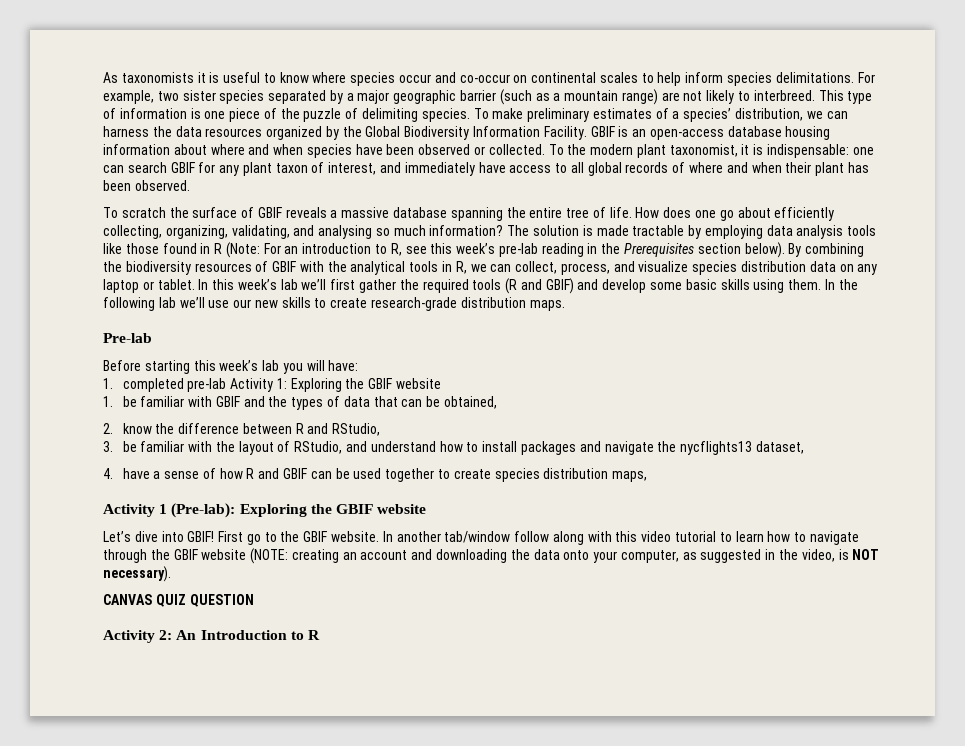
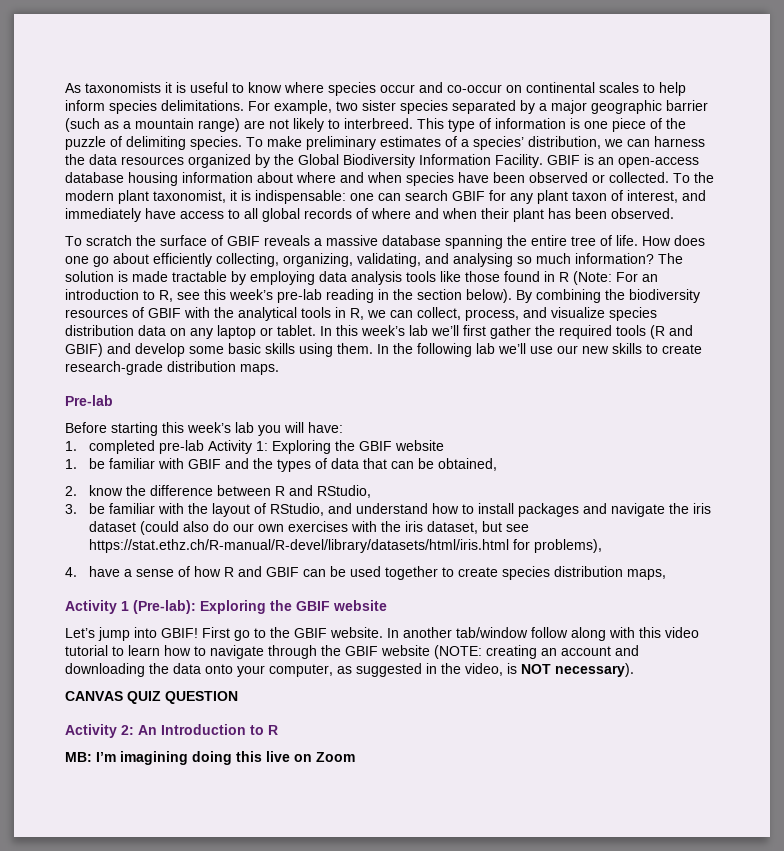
- The solution is made tractable by employing data analysis tools like those found in R (Note: For an introduction to R, see this week’s pre-lab reading in the Prerequisites section below).
+ The solution is made tractable by employing data analysis tools like those found in R (Note: For an introduction to R, see this week’s pre-lab reading in the section below).
- 3. be familiar with the layout of RStudio, and understand how to install packages and navigate the nycflights13 dataset,
+ 3. be familiar with the layout of RStudio, and understand how to install packages and navigate the iris dataset (could also do our own exercises with the iris dataset, but see https://stat.ethz.ch/R-manual/R-devel/library/datasets/html/iris.html for problems),
- Let’s dive into GBIF!
+ Let’s jump into GBIF!
+ MB: I’m imagining doing this live on Zoom

